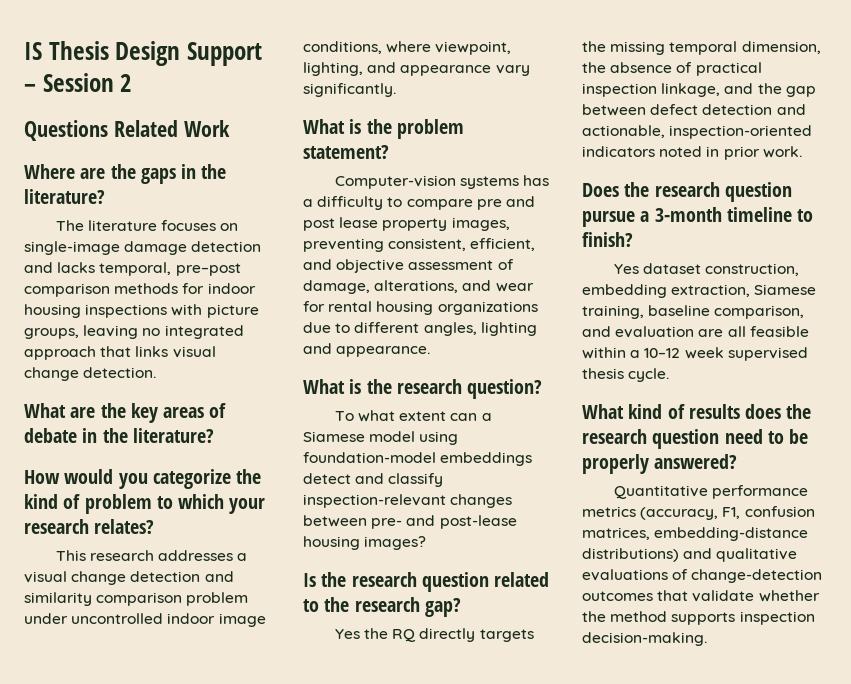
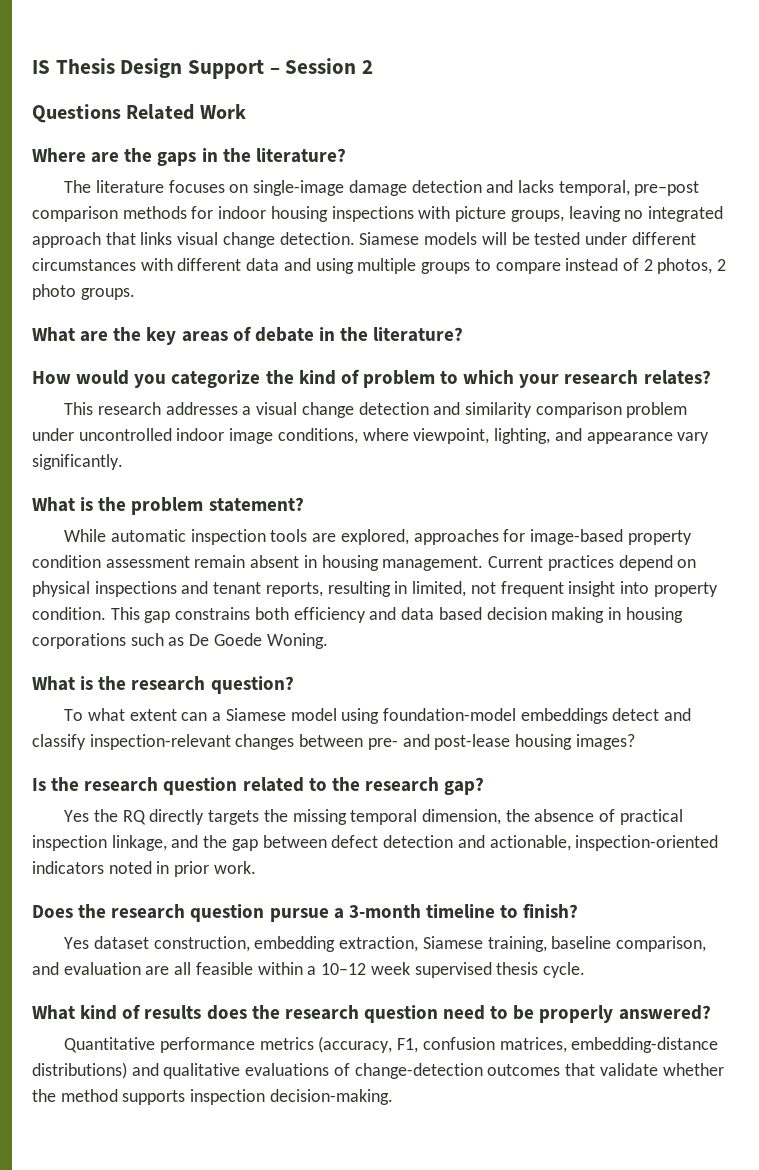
+ Siamese models will be tested under different circumstances with different data and using multiple groups to compare instead of 2 photos, 2 photo groups.
- Computer-vision systems has a difficulty to compare pre and post lease property images, preventing consistent, efficient, and objective assessment of damage, alterations, and wear for rental housing organizations due to different angles, lighting and appearance.
+ While automatic inspection tools are explored, approaches for image-based property condition assessment remain absent in housing management. Current practices depend on physical inspections and tenant reports, resulting in limited, not frequent insight into property condition. This gap constrains both efficiency and data based decision making in housing corporations such as De Goede Woning.

